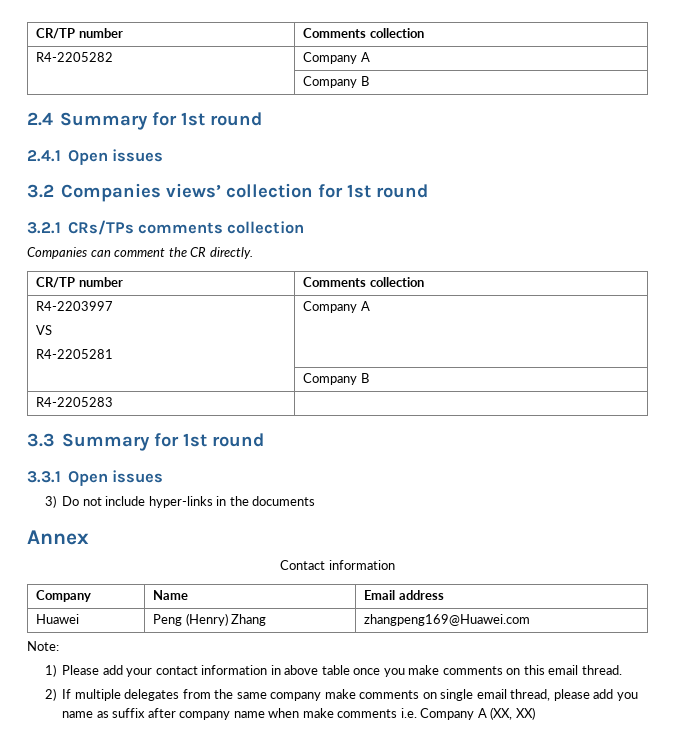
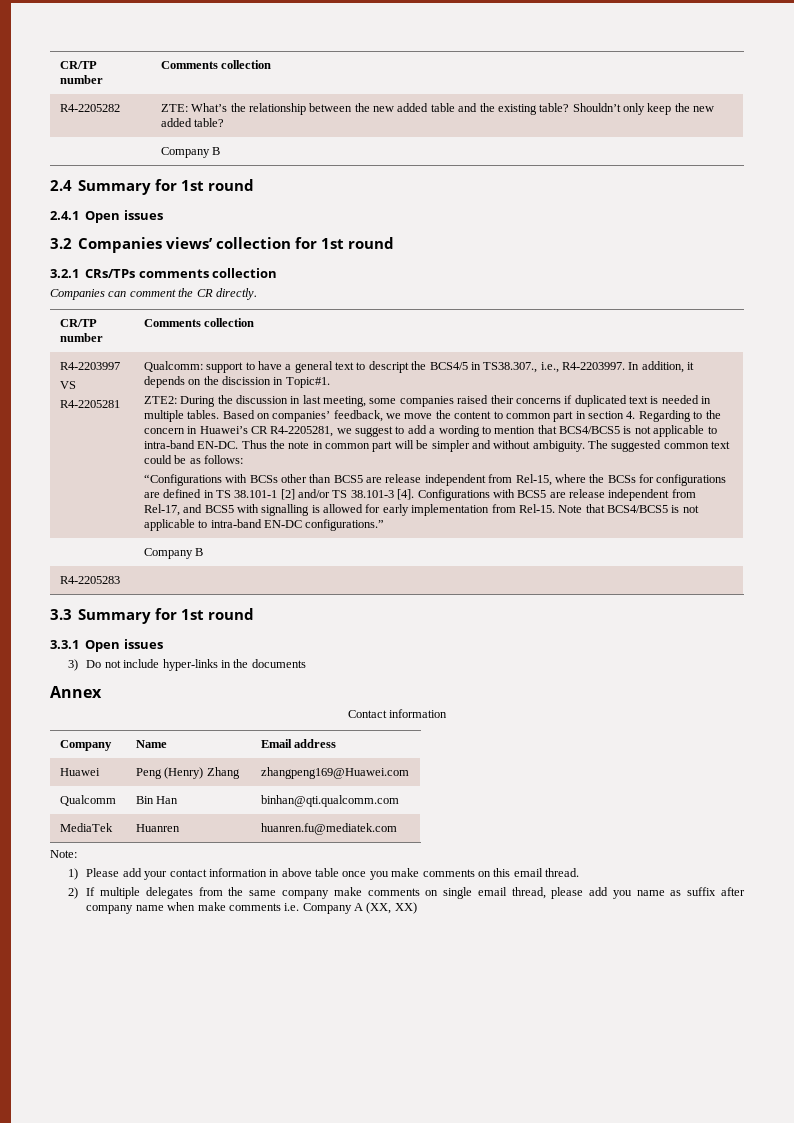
- R4-2205282 | Company A
+ R4-2205282 | ZTE: What’s the relationship between the new added table and the existing table? Shouldn’t only keep the new added table?
- R4-2205281 | Company A
+ R4-2205281 | Qualcomm: support to have a general text to descript the BCS4/5 in TS38.307., i.e., R4-2203997. In addition, it depends on the discission in Topic#1.
+ ZTE2: During the discussion in last meeting, some companies raised their concerns if duplicated text is needed in multiple tables. Based on companies’ feedback, we move the content to common part in section 4. Regarding to the concern in Huawei’s CR R4-2205281, we suggest to add a wording to mention that BCS4/BCS5 is not applicable to intra-band EN-DC. Thus the note in common part will be simpler and without ambiguity. The suggested common text could be as follows:
+ “Configurations with BCSs other than BCS5 are release independent from Rel-15, where the BCSs for configurations are defined in TS 38.101-1 [2] and/or TS 38.101-3 [4]. Configurations with BCS5 are release independent from Rel-17, and BCS5 with signalling is allowed for early implementation from Rel-15. Note that BCS4/BCS5 is not applicable to intra-band EN-DC configurations.”
+ Qualcomm | Bin Han | binhan@qti.qualcomm.com
+ MediaTek | Huanren | huanren.fu@mediatek.com

